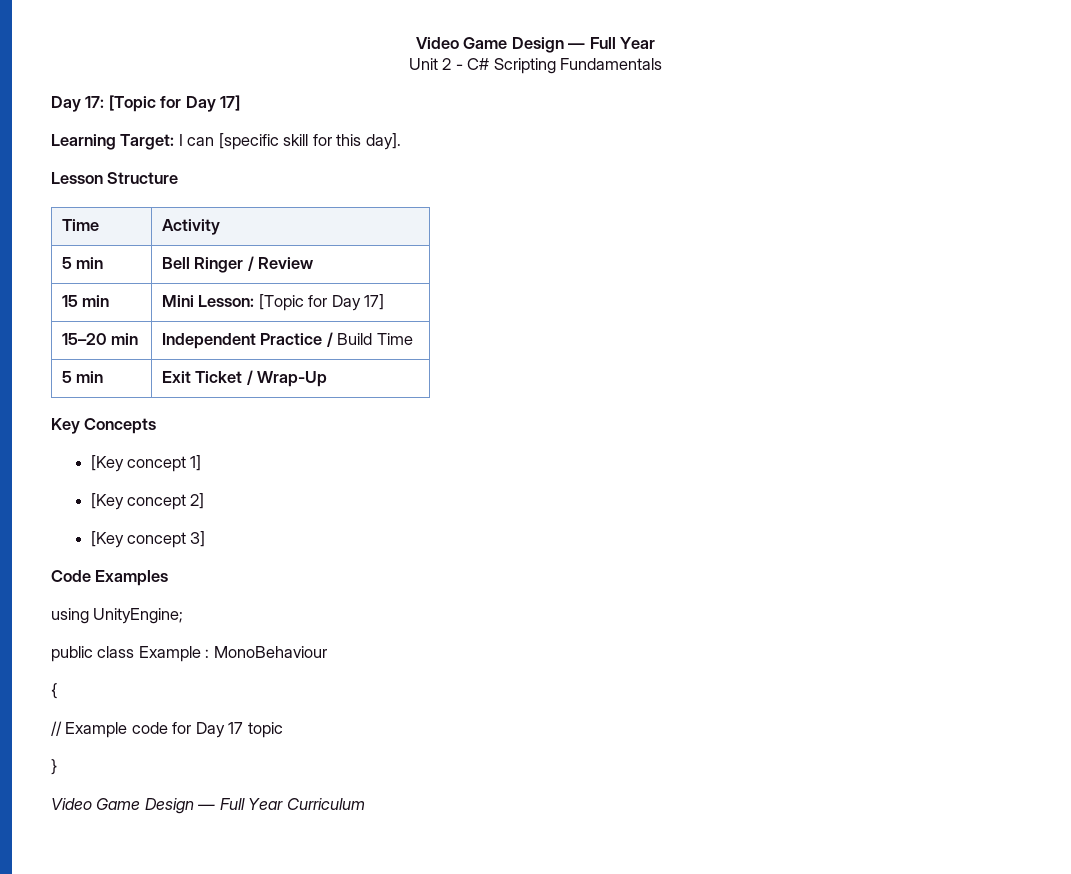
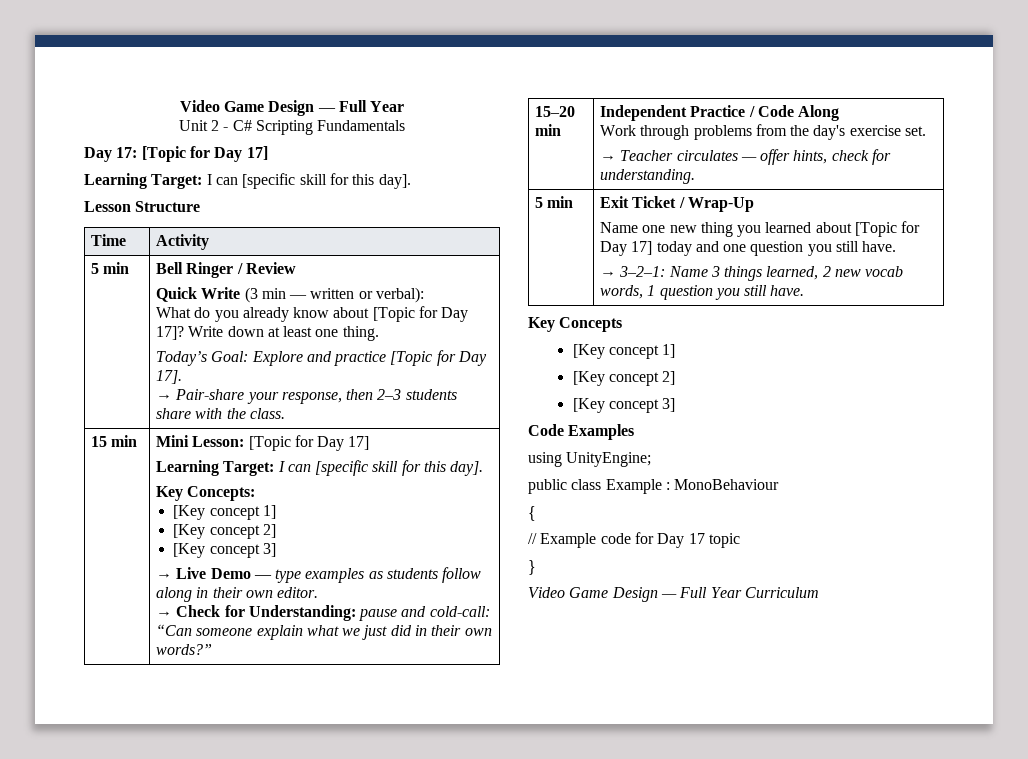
+ Quick Write (3 min — written or verbal):
+ What do you already know about [Topic for Day 17]? Write down at least one thing.
+ Today’s Goal: Explore and practice [Topic for Day 17].
+ → Pair-share your response, then 2–3 students share with the class.
  Mini Lesson: [Topic for Day 17]
+ Learning Target: I can [specific skill for this day].
+ Key Concepts:
+ [Key concept 1]
+ [Key concept 2]
+ [Key concept 3]
+ → Live Demo — type examples as students follow along in their own editor.
+ → Check for Understanding: pause and cold-call: “Can someone explain what we just did in their own words?”
- 15–20 min | Independent Practice / Build Time
+ 15–20 min | Independent Practice / Code Along
+ Work through problems from the day's exercise set.
+ → Teacher circulates — offer hints, check for understanding.
  5 min | Exit Ticket / Wrap-Up
+ Name one new thing you learned about [Topic for Day 17] today and one question you still have.
+ → 3–2–1: Name 3 things learned, 2 new vocab words, 1 question you still have.

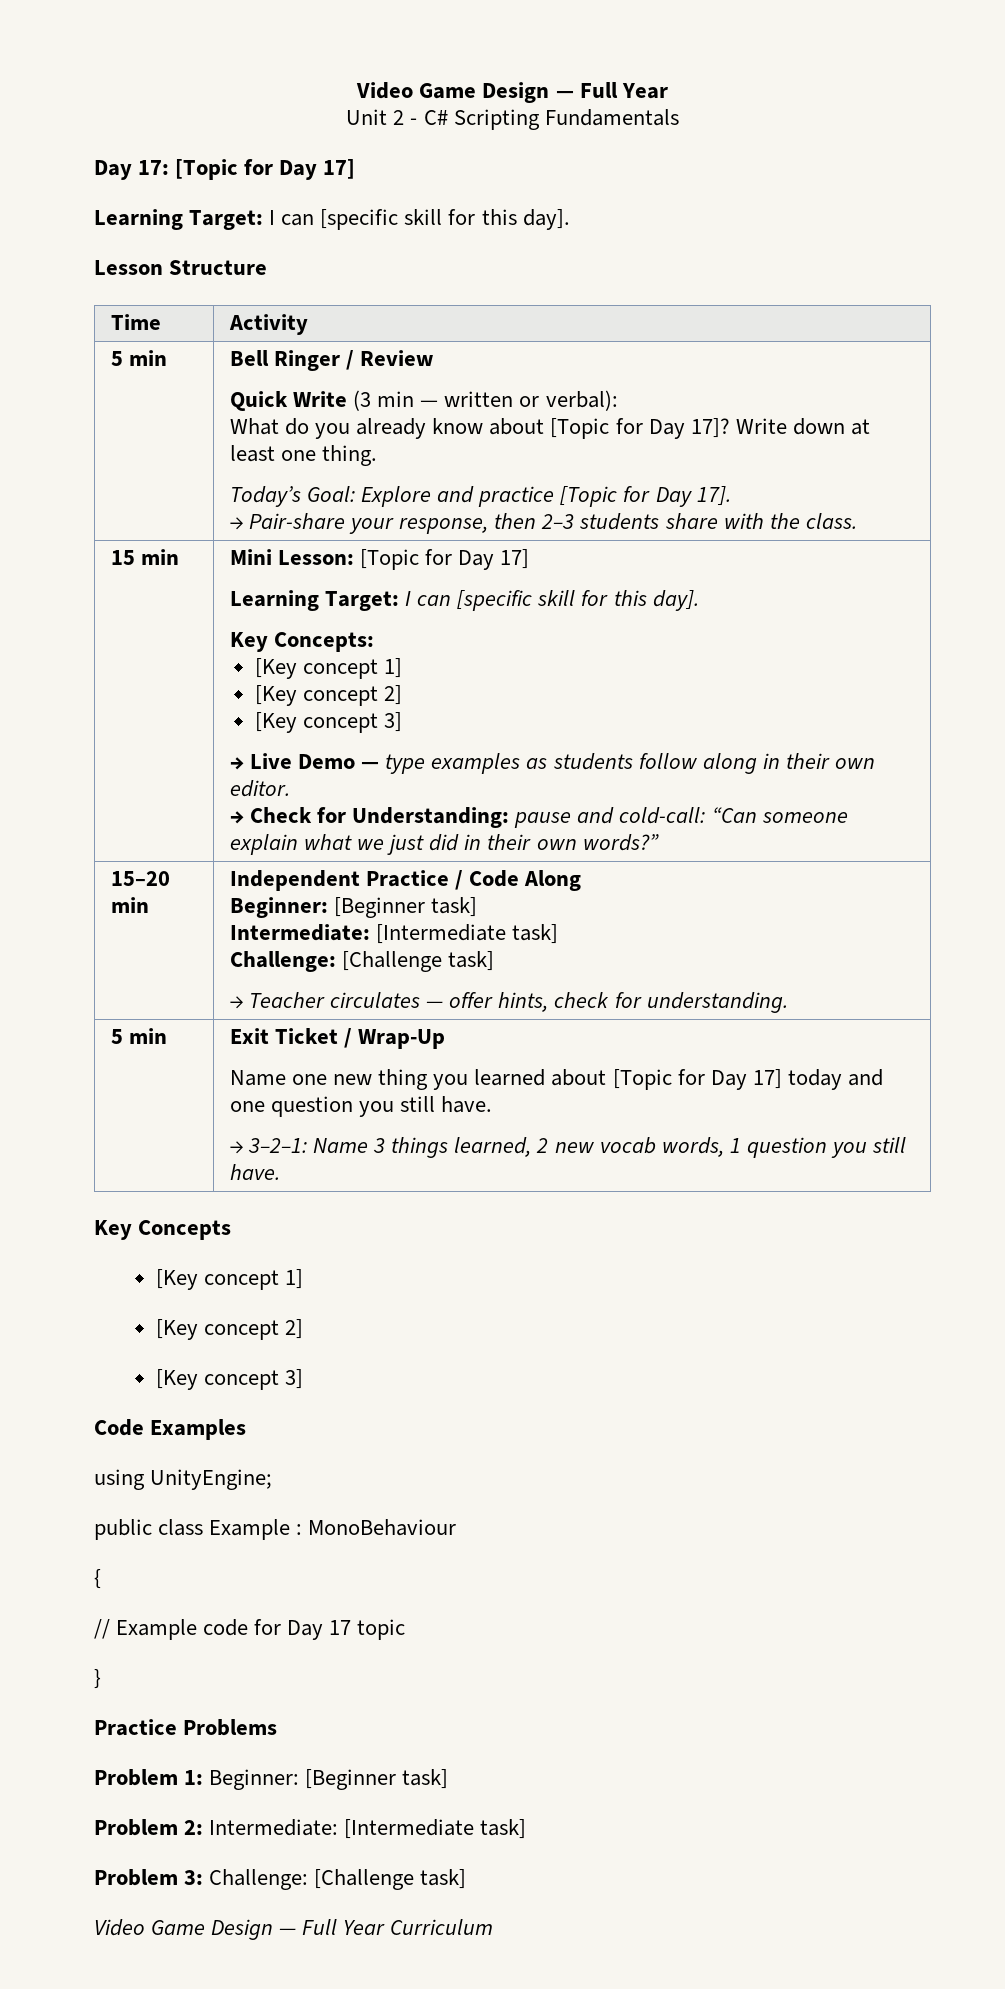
  15–20 min | Independent Practice / Code Along
- Work through problems from the day's exercise set.
+ Beginner: [Beginner task]
+ Intermediate: [Intermediate task]
+ Challenge: [Challenge task]
+ Practice Problems
+ Problem 1: Beginner: [Beginner task]
+ Problem 2: Intermediate: [Intermediate task]
+ Problem 3: Challenge: [Challenge task]

